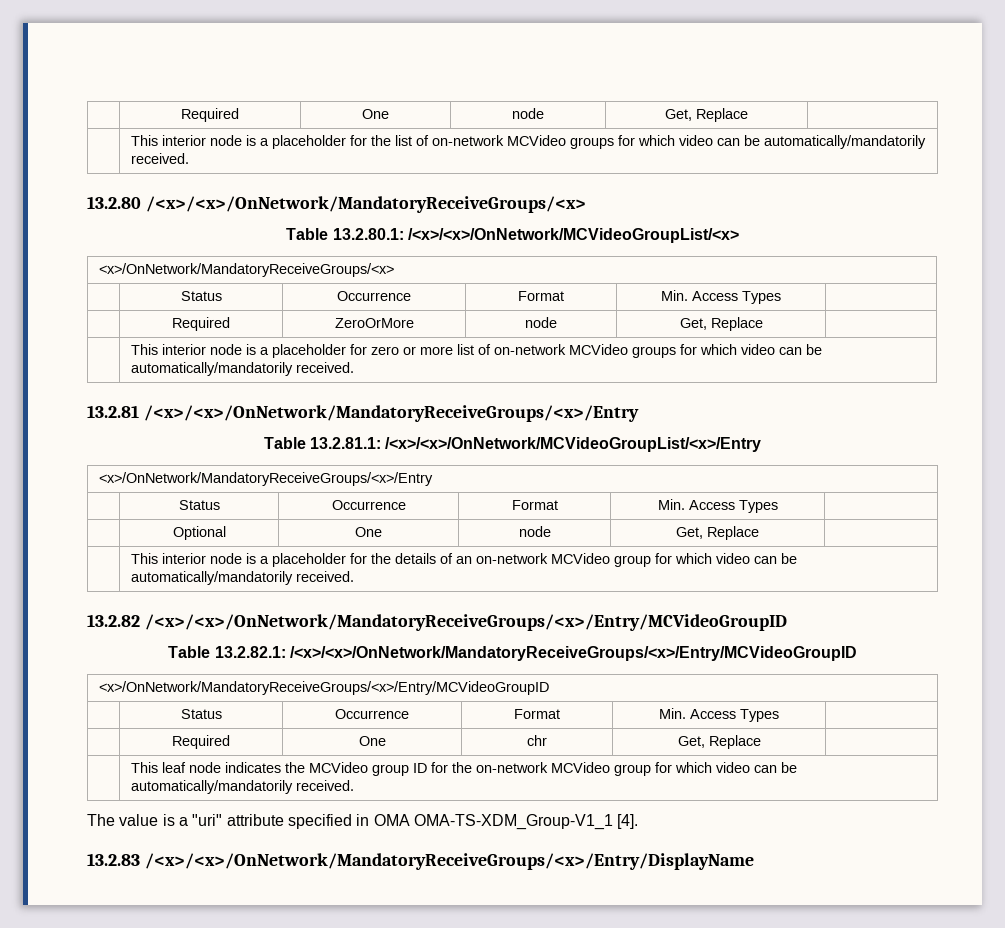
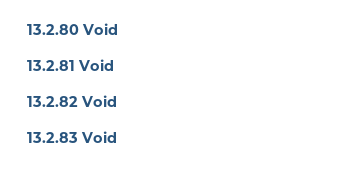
- | Required | One | node | Get, Replace |
- | This interior node is a placeholder for the list of on-network MCVideo groups for which video can be automatically/mandatorily received.
- 13.2.80 /<x>/<x>/OnNetwork/MandatoryReceiveGroups/<x>
- Table 13.2.80.1: /<x>/<x>/OnNetwork/MCVideoGroupList/<x>
- <x>/OnNetwork/MandatoryReceiveGroups/<x>
- | Status | Occurrence | Format | Min. Access Types |
- | Required | ZeroOrMore | node | Get, Replace |
- | This interior node is a placeholder for zero or more list of on-network MCVideo groups for which video can be automatically/mandatorily received.
- 13.2.81 /<x>/<x>/OnNetwork/MandatoryReceiveGroups/<x>/Entry
- Table 13.2.81.1: /<x>/<x>/OnNetwork/MCVideoGroupList/<x>/Entry
- <x>/OnNetwork/MandatoryReceiveGroups/<x>/Entry
- | Status | Occurrence | Format | Min. Access Types |
- | Optional | One | node | Get, Replace |
- | This interior node is a placeholder for the details of an on-network MCVideo group for which video can be automatically/mandatorily received.
- 13.2.82 /<x>/<x>/OnNetwork/MandatoryReceiveGroups/<x>/Entry/MCVideoGroupID
- Table 13.2.82.1: /<x>/<x>/OnNetwork/MandatoryReceiveGroups/<x>/Entry/MCVideoGroupID
- <x>/OnNetwork/MandatoryReceiveGroups/<x>/Entry/MCVideoGroupID
- | Status | Occurrence | Format | Min. Access Types |
- | Required | One | chr | Get, Replace |
- | This leaf node indicates the MCVideo group ID for the on-network MCVideo group for which video can be automatically/mandatorily received.
- The value is a "uri" attribute specified in OMA OMA-TS-XDM_Group-V1_1 [4].
+ 13.2.80 Void
+ 13.2.81 Void
+ 13.2.82 Void
- 13.2.83 /<x>/<x>/OnNetwork/MandatoryReceiveGroups/<x>/Entry/DisplayName
+ 13.2.83 Void

